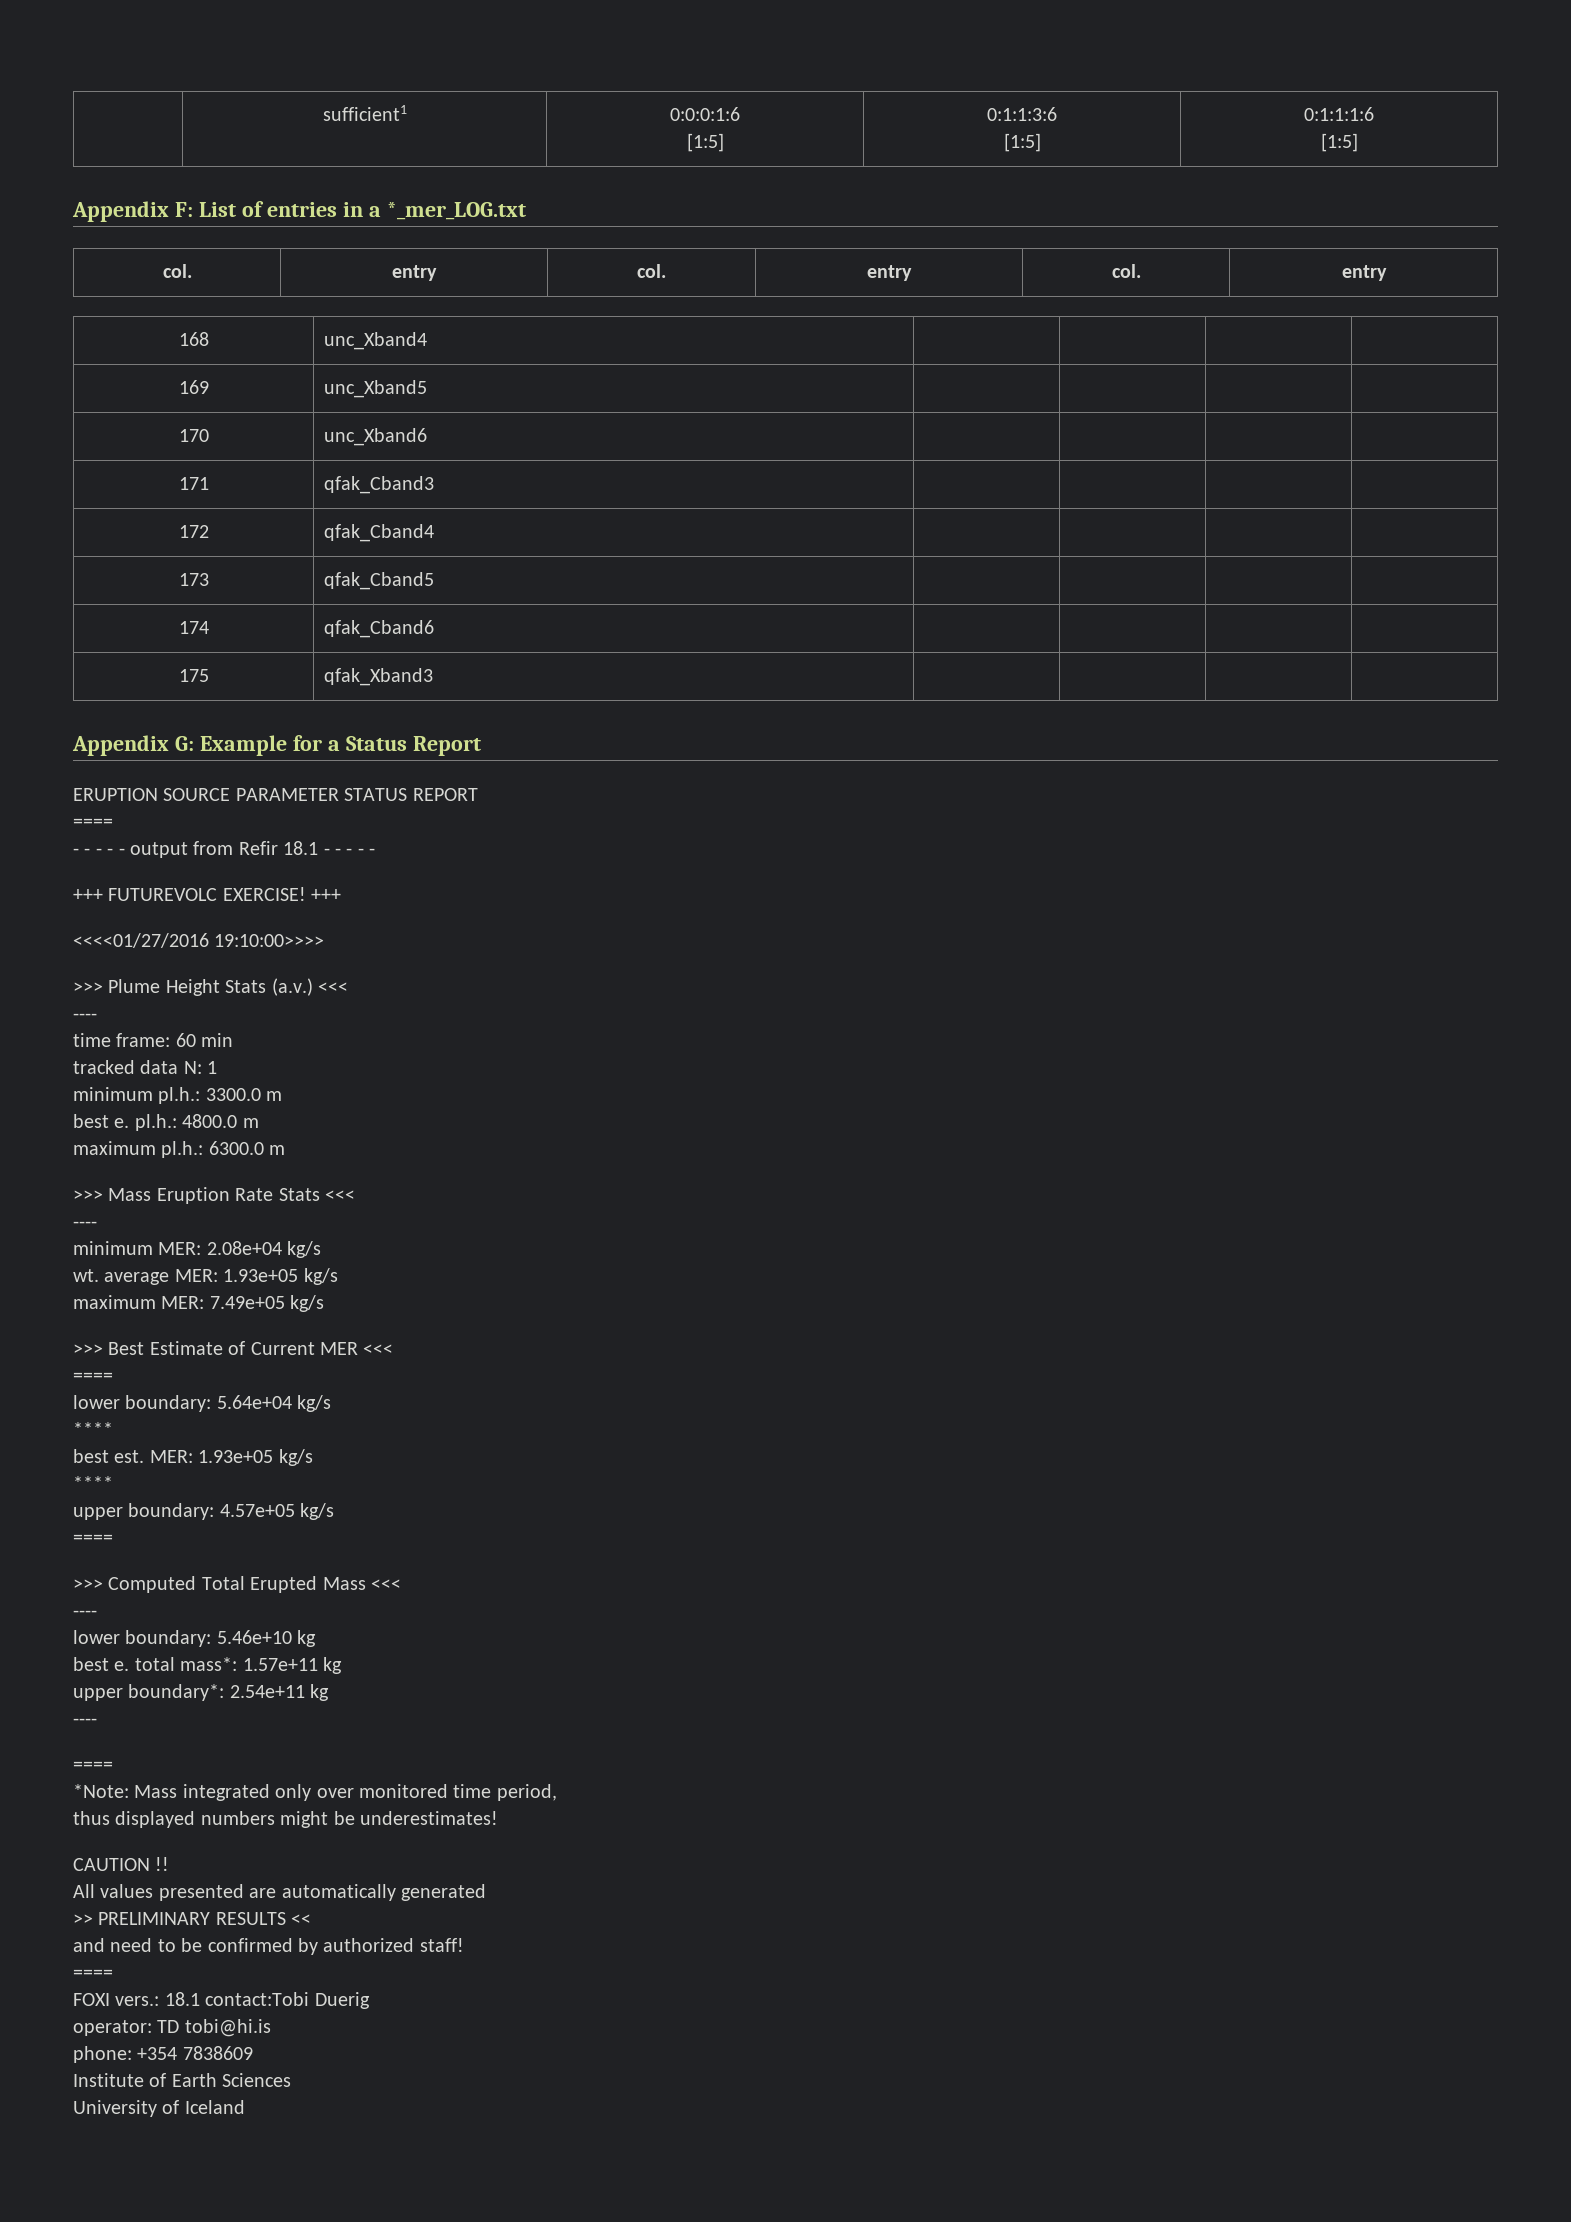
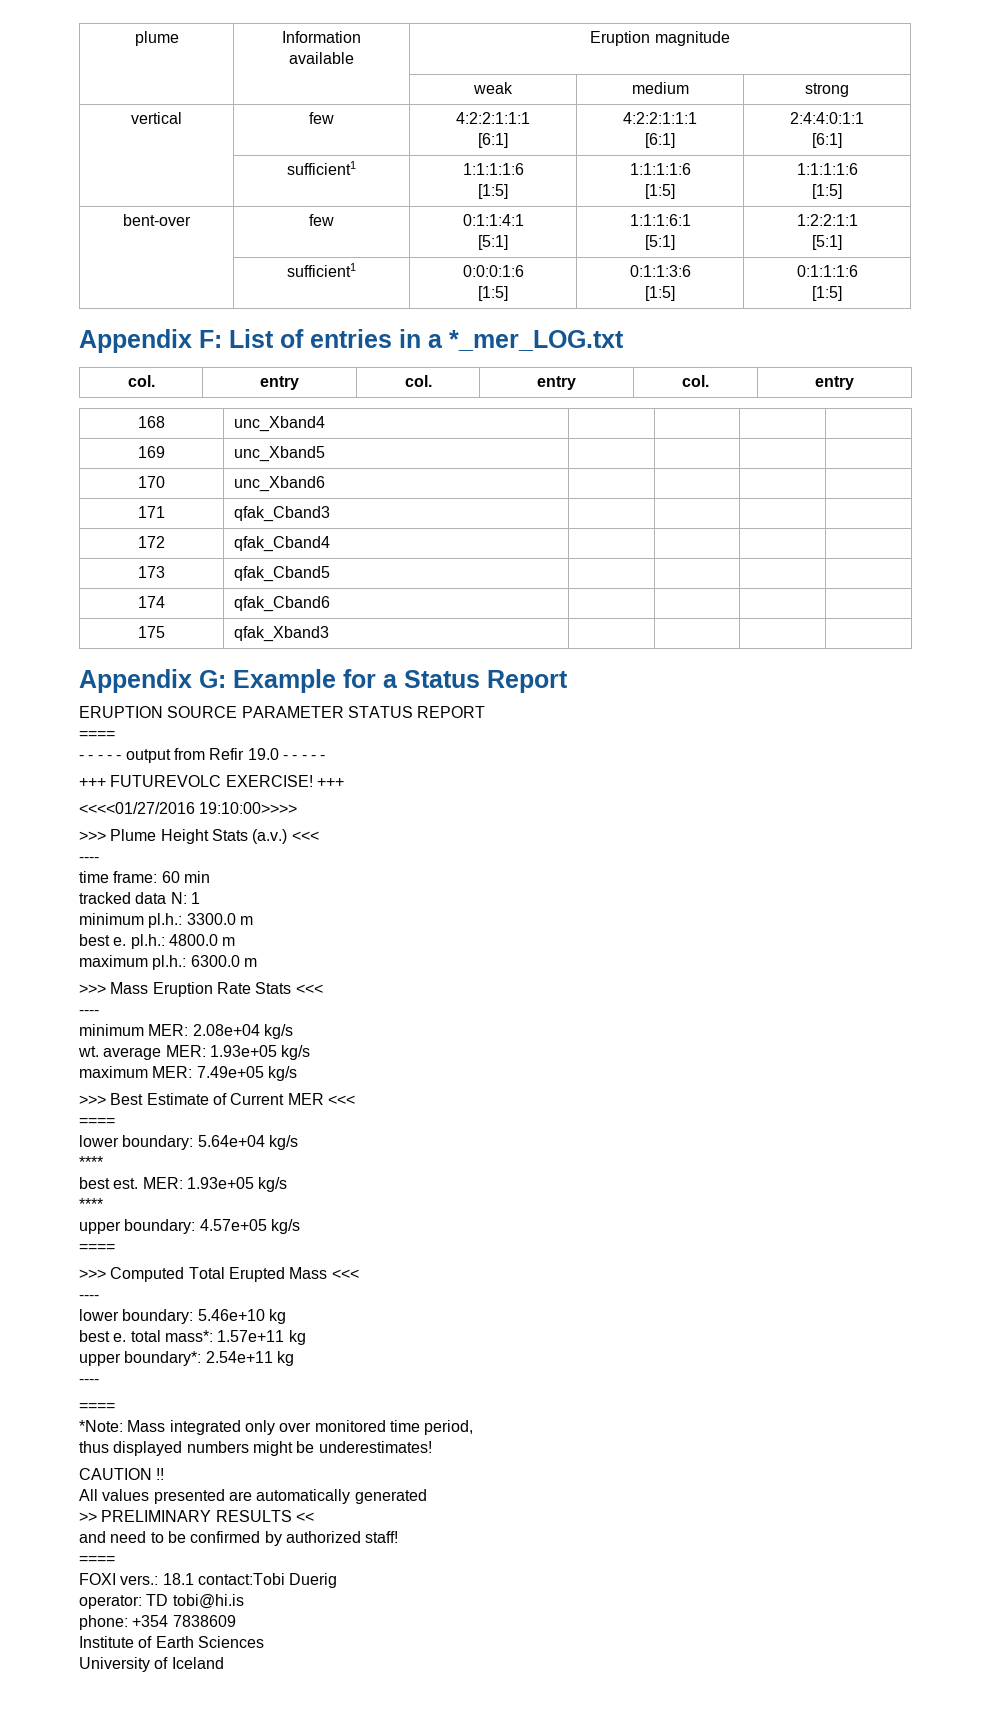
+ plume | Information
+ available | Eruption magnitude
+ | | weak | medium | strong
+ vertical | few | 4:2:2:1:1:1
+ [6:1] | 4:2:2:1:1:1
+ [6:1] | 2:4:4:0:1:1
+ [6:1]
+ | sufficient1 | 1:1:1:1:6
+ [1:5] | 1:1:1:1:6
+ [1:5] | 1:1:1:1:6
+ [1:5]
+ bent-over | few | 0:1:1:4:1
+ [5:1] | 1:1:1:6:1
+ [5:1] | 1:2:2:1:1
+ [5:1]
- - - - - - output from Refir 18.1 - - - - -
+ - - - - - output from Refir 19.0 - - - - -

